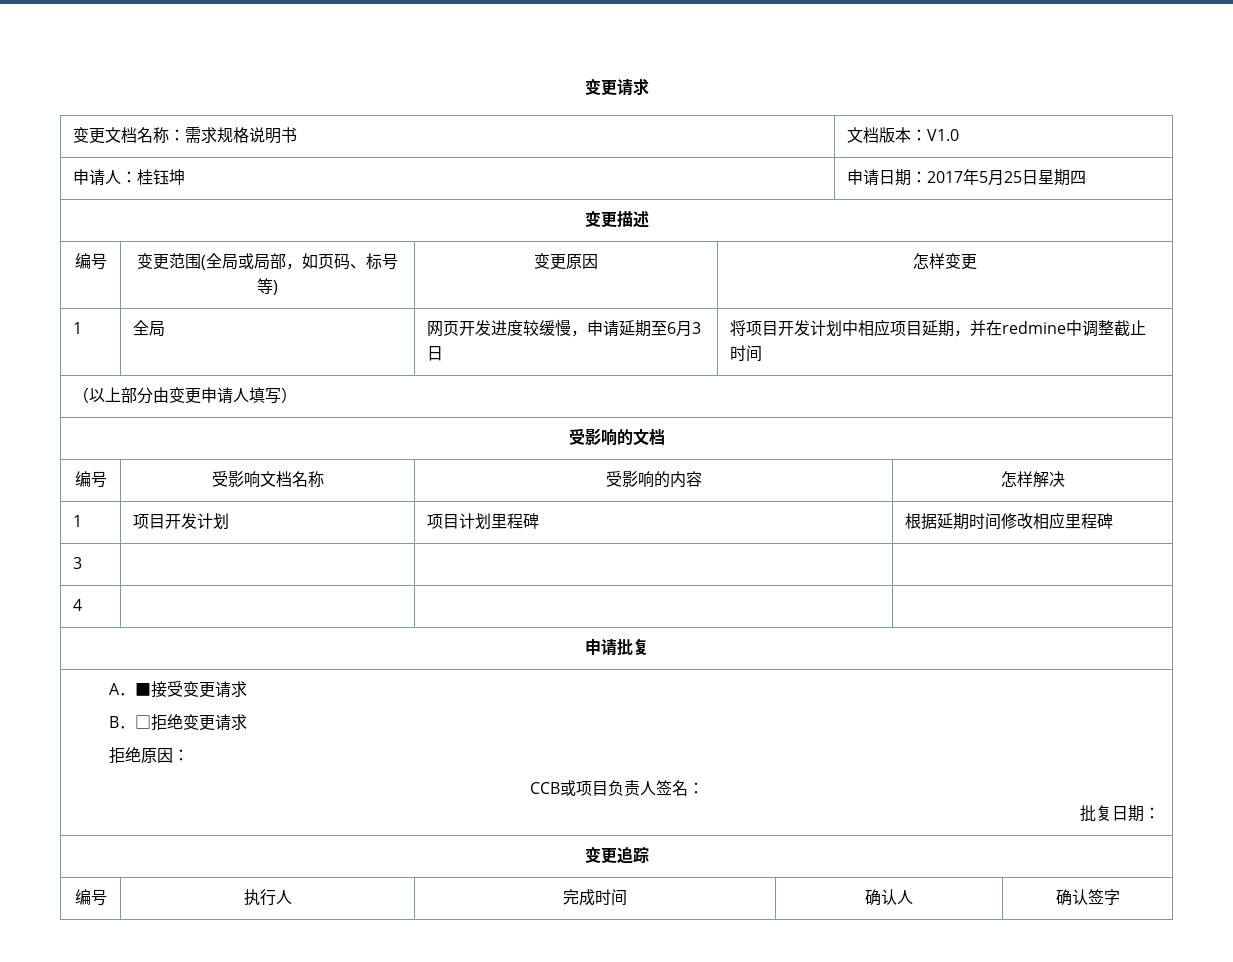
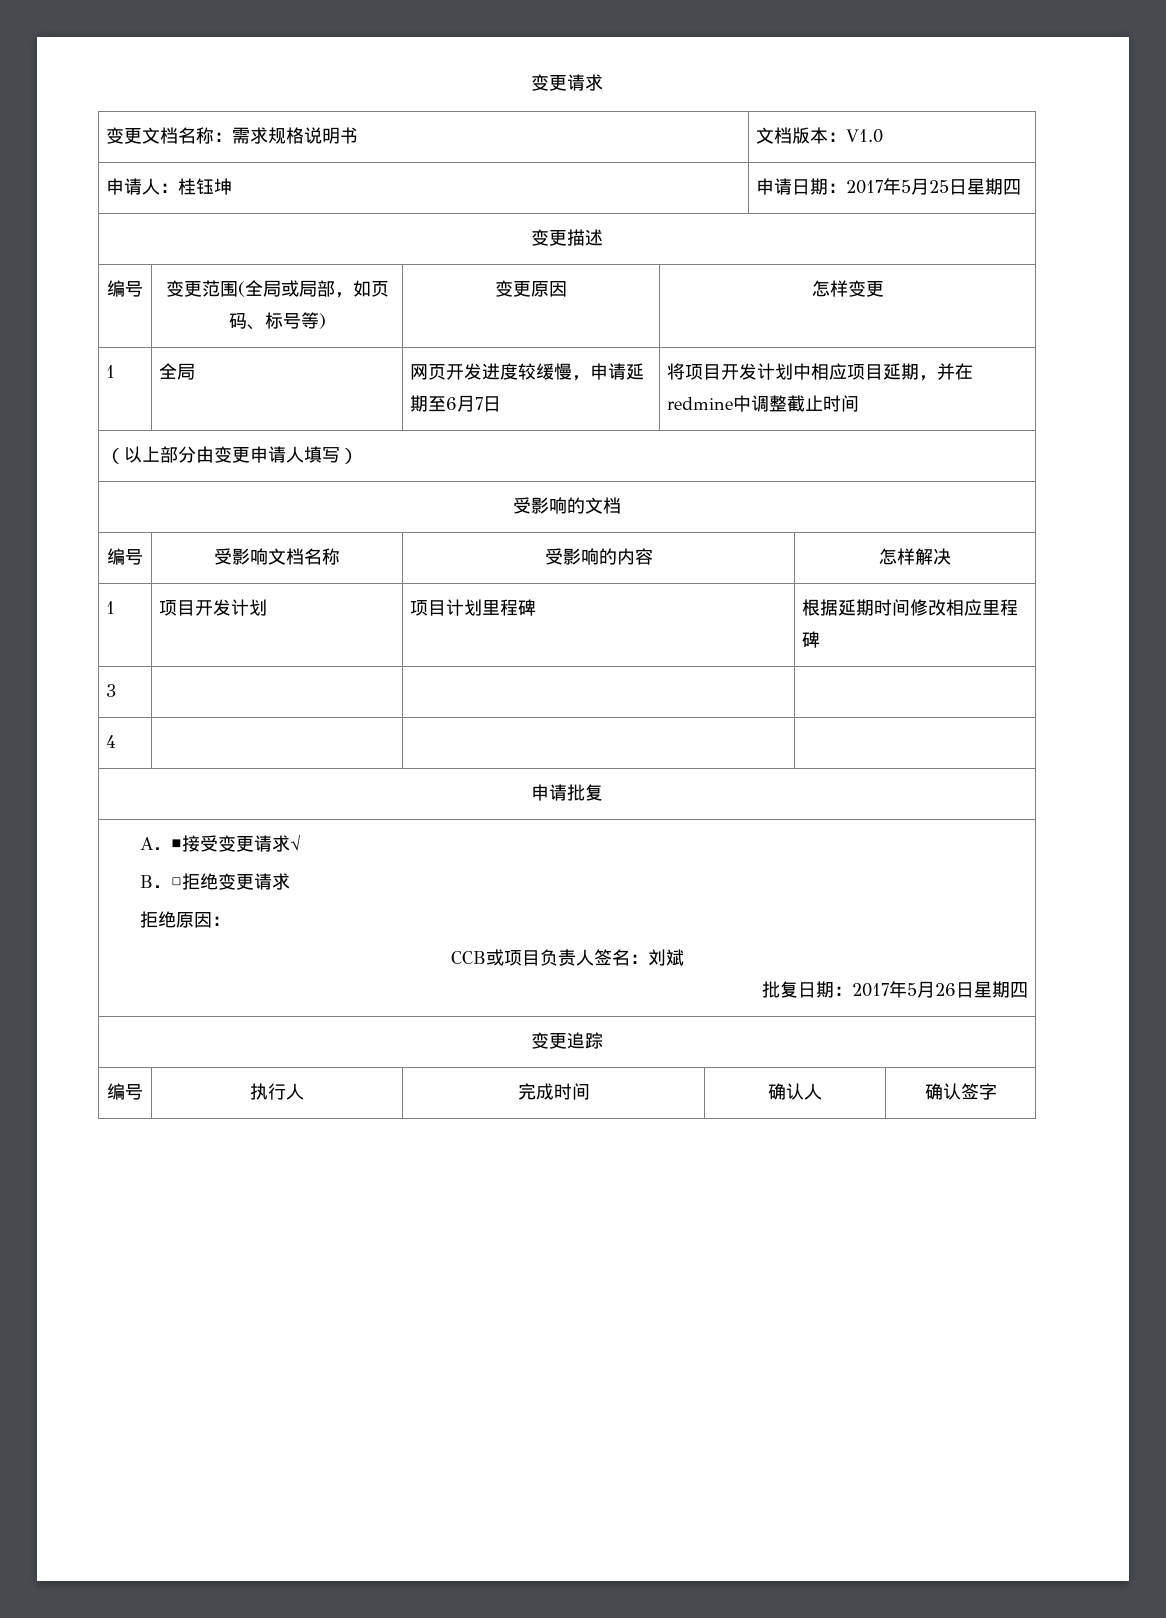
- 1 | 全局 | 网页开发进度较缓慢，申请延期至6月3日 | 将项目开发计划中相应项目延期，并在redmine中调整截止时间
+ 1 | 全局 | 网页开发进度较缓慢，申请延期至6月7日 | 将项目开发计划中相应项目延期，并在redmine中调整截止时间
- A．■接受变更请求
+ A．■接受变更请求√
  B．□拒绝变更请求
  拒绝原因：
- CCB或项目负责人签名：
- 批复日期：
+ CCB或项目负责人签名：刘斌
+ 批复日期：2017年5月26日星期四

